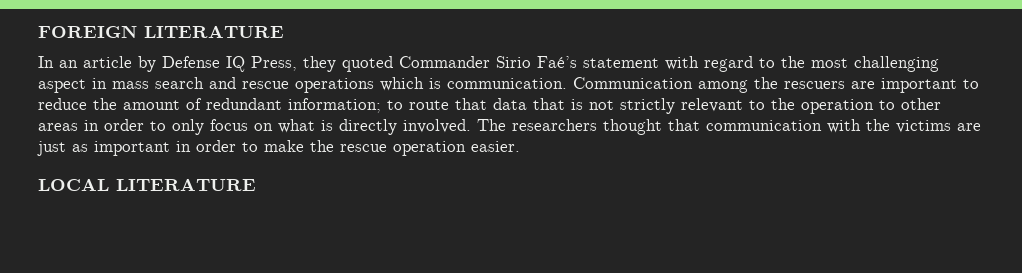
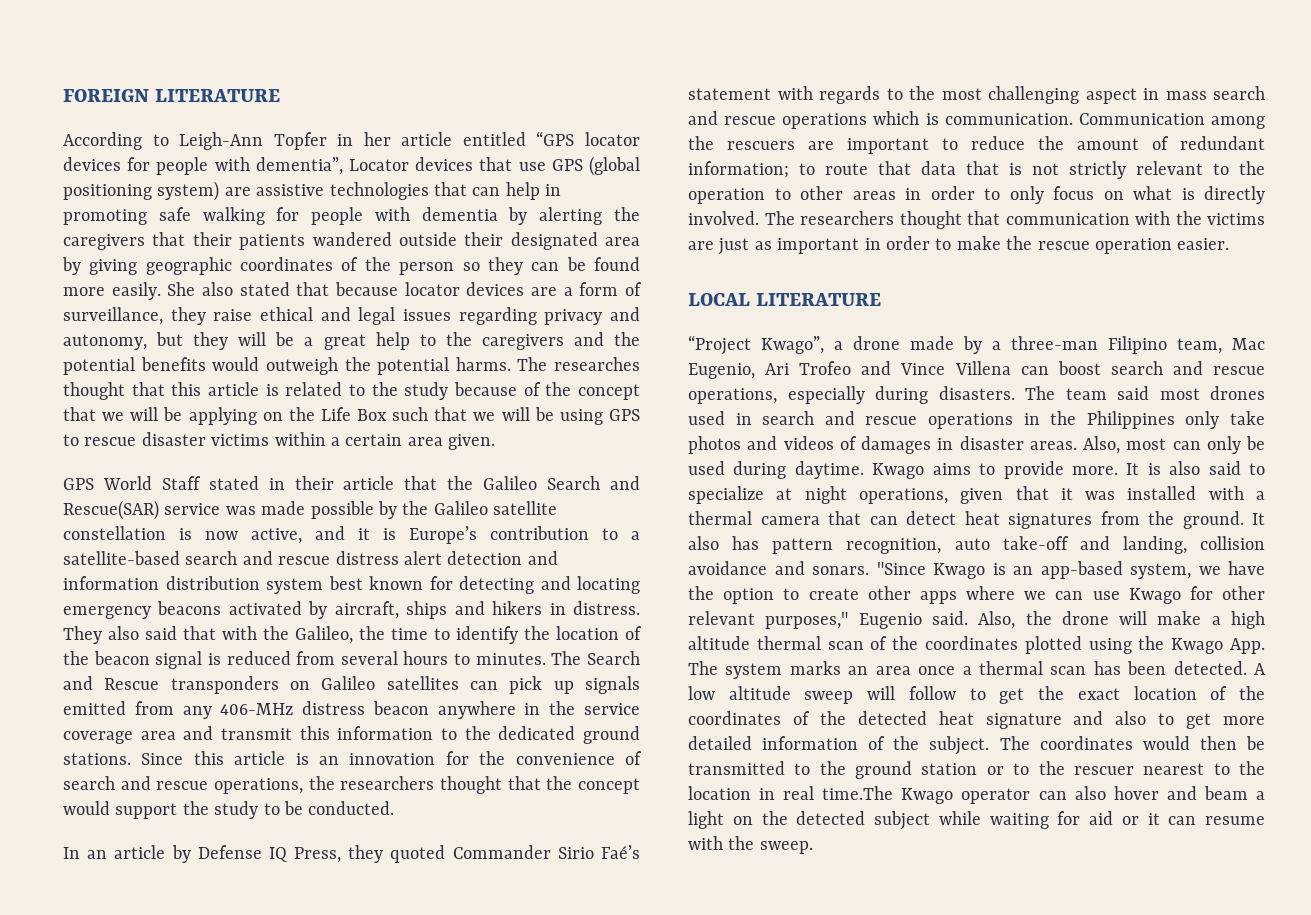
+ According to Leigh-Ann Topfer in her article entitled “GPS locator devices for people with dementia”, Locator devices that use GPS (global positioning system) are assistive technologies that can help in promoting safe walking for people with dementia by alerting the caregivers that their patients wandered outside their designated area by giving geographic coordinates of the person so they can be found more easily. She also stated that because locator devices are a form of surveillance, they raise ethical and legal issues regarding privacy and autonomy, but they will be a great help to the caregivers and the potential benefits would outweigh the potential harms. The researches thought that this article is related to the study because of the concept that we will be applying on the Life Box such that we will be using GPS to rescue disaster victims within a certain area given.
+ GPS World Staff stated in their article that the Galileo Search and Rescue(SAR) service was made possible by the Galileo satellite constellation is now active, and it is Europe’s contribution to a satellite-based search and rescue distress alert detection and information distribution system best known for detecting and locating emergency beacons activated by aircraft, ships and hikers in distress. They also said that with the Galileo, the time to identify the location of the beacon signal is reduced from several hours to minutes. The Search and Rescue transponders on Galileo satellites can pick up signals emitted from any 406-MHz distress beacon anywhere in the service coverage area and transmit this information to the dedicated ground stations. Since this article is an innovation for the convenience of search and rescue operations, the researchers thought that the concept would support the study to be conducted.
- In an article by Defense IQ Press, they quoted Commander Sirio Faé’s statement with regard to the most challenging aspect in mass search and rescue operations which is communication.
+ In an article by Defense IQ Press, they quoted Commander Sirio Faé’s statement with regards to the most challenging aspect in mass search and rescue operations which is communication.
+ “Project Kwago”, a drone made by a three-man Filipino team, Mac Eugenio, Ari Trofeo and Vince Villena can boost search and rescue operations, especially during disasters. The team said most drones used in search and rescue operations in the Philippines only take photos and videos of damages in disaster areas. Also, most can only be used during daytime. Kwago aims to provide more. It is also said to specialize at night operations, given that it was installed with a thermal camera that can detect heat signatures from the ground. It also has pattern recognition, auto take-off and landing, collision avoidance and sonars. "Since Kwago is an app-based system, we have the option to create other apps where we can use Kwago for other relevant purposes," Eugenio said. Also, the drone will make a high altitude thermal scan of the coordinates plotted using the Kwago App. The system marks an area once a thermal scan has been detected. A low altitude sweep will follow to get the exact location of the coordinates of the detected heat signature and also to get more detailed information of the subject. The coordinates would then be transmitted to the ground station or to the rescuer nearest to the location in real time.The Kwago operator can also hover and beam a light on the detected subject while waiting for aid or it can resume with the sweep.

